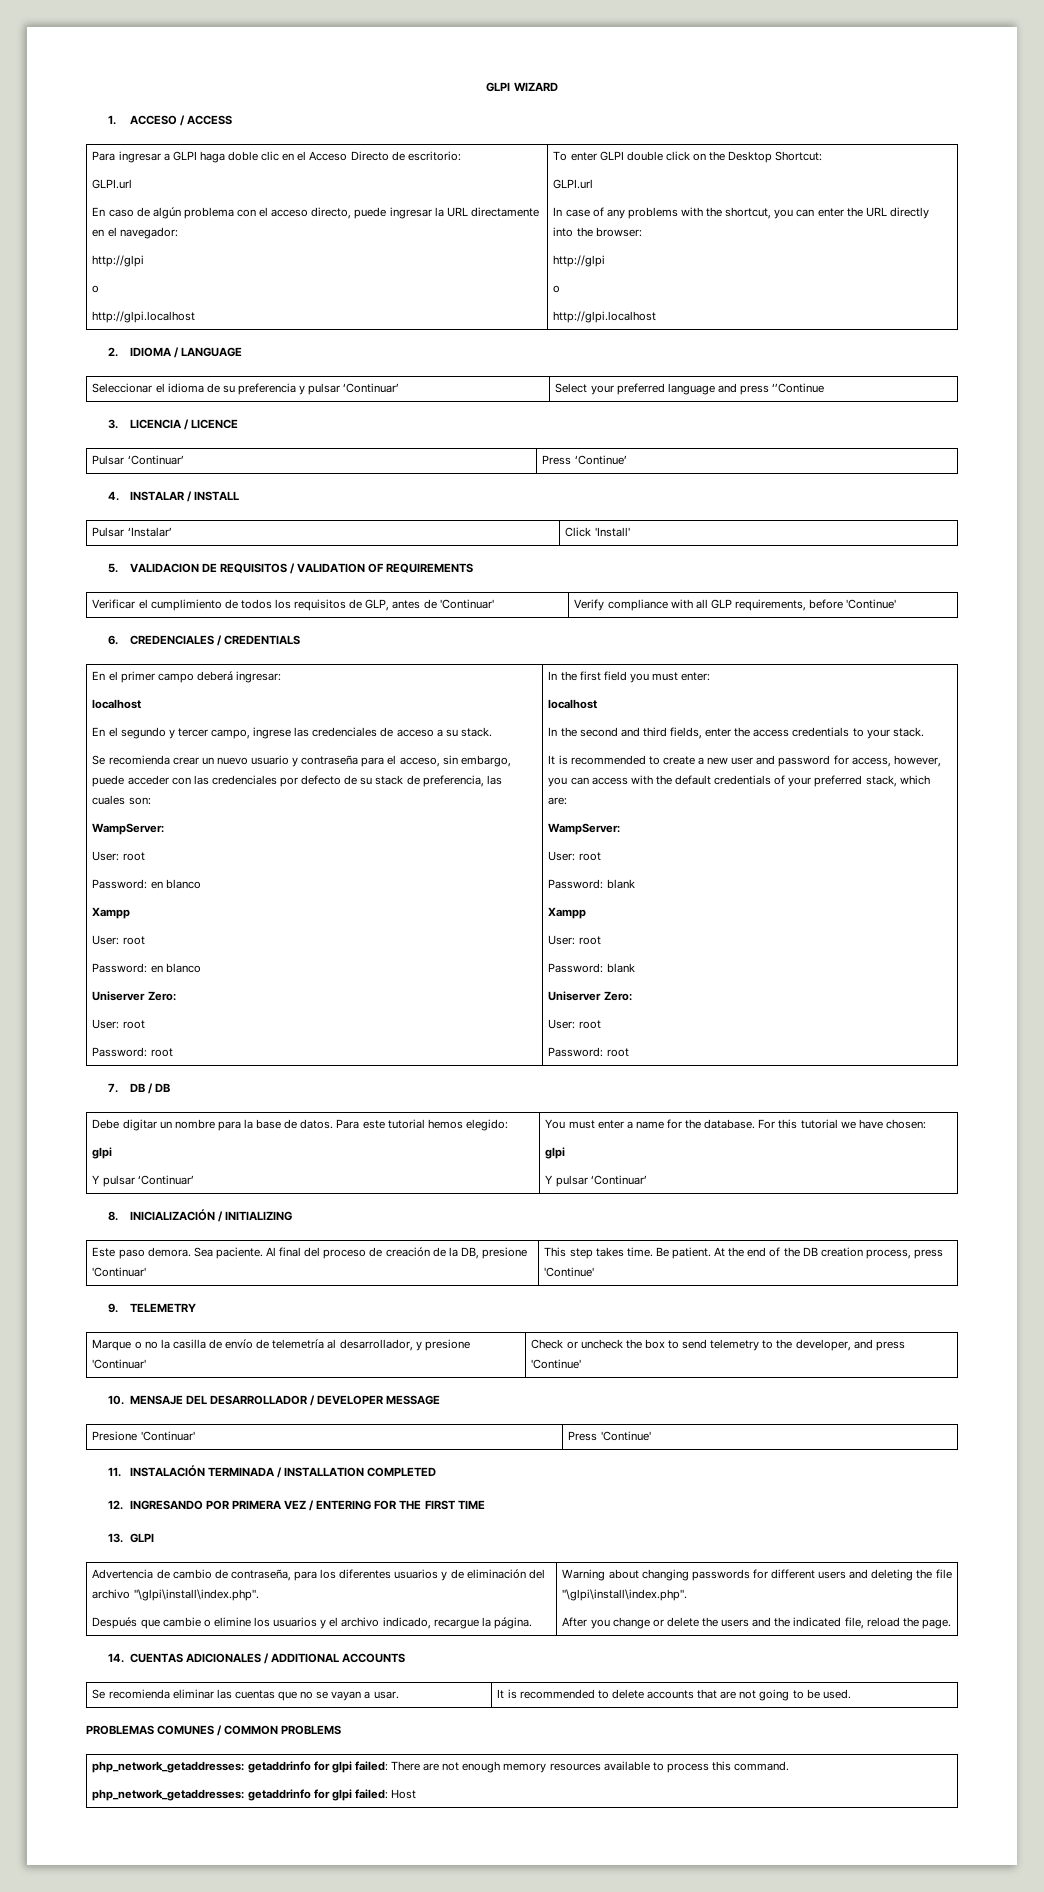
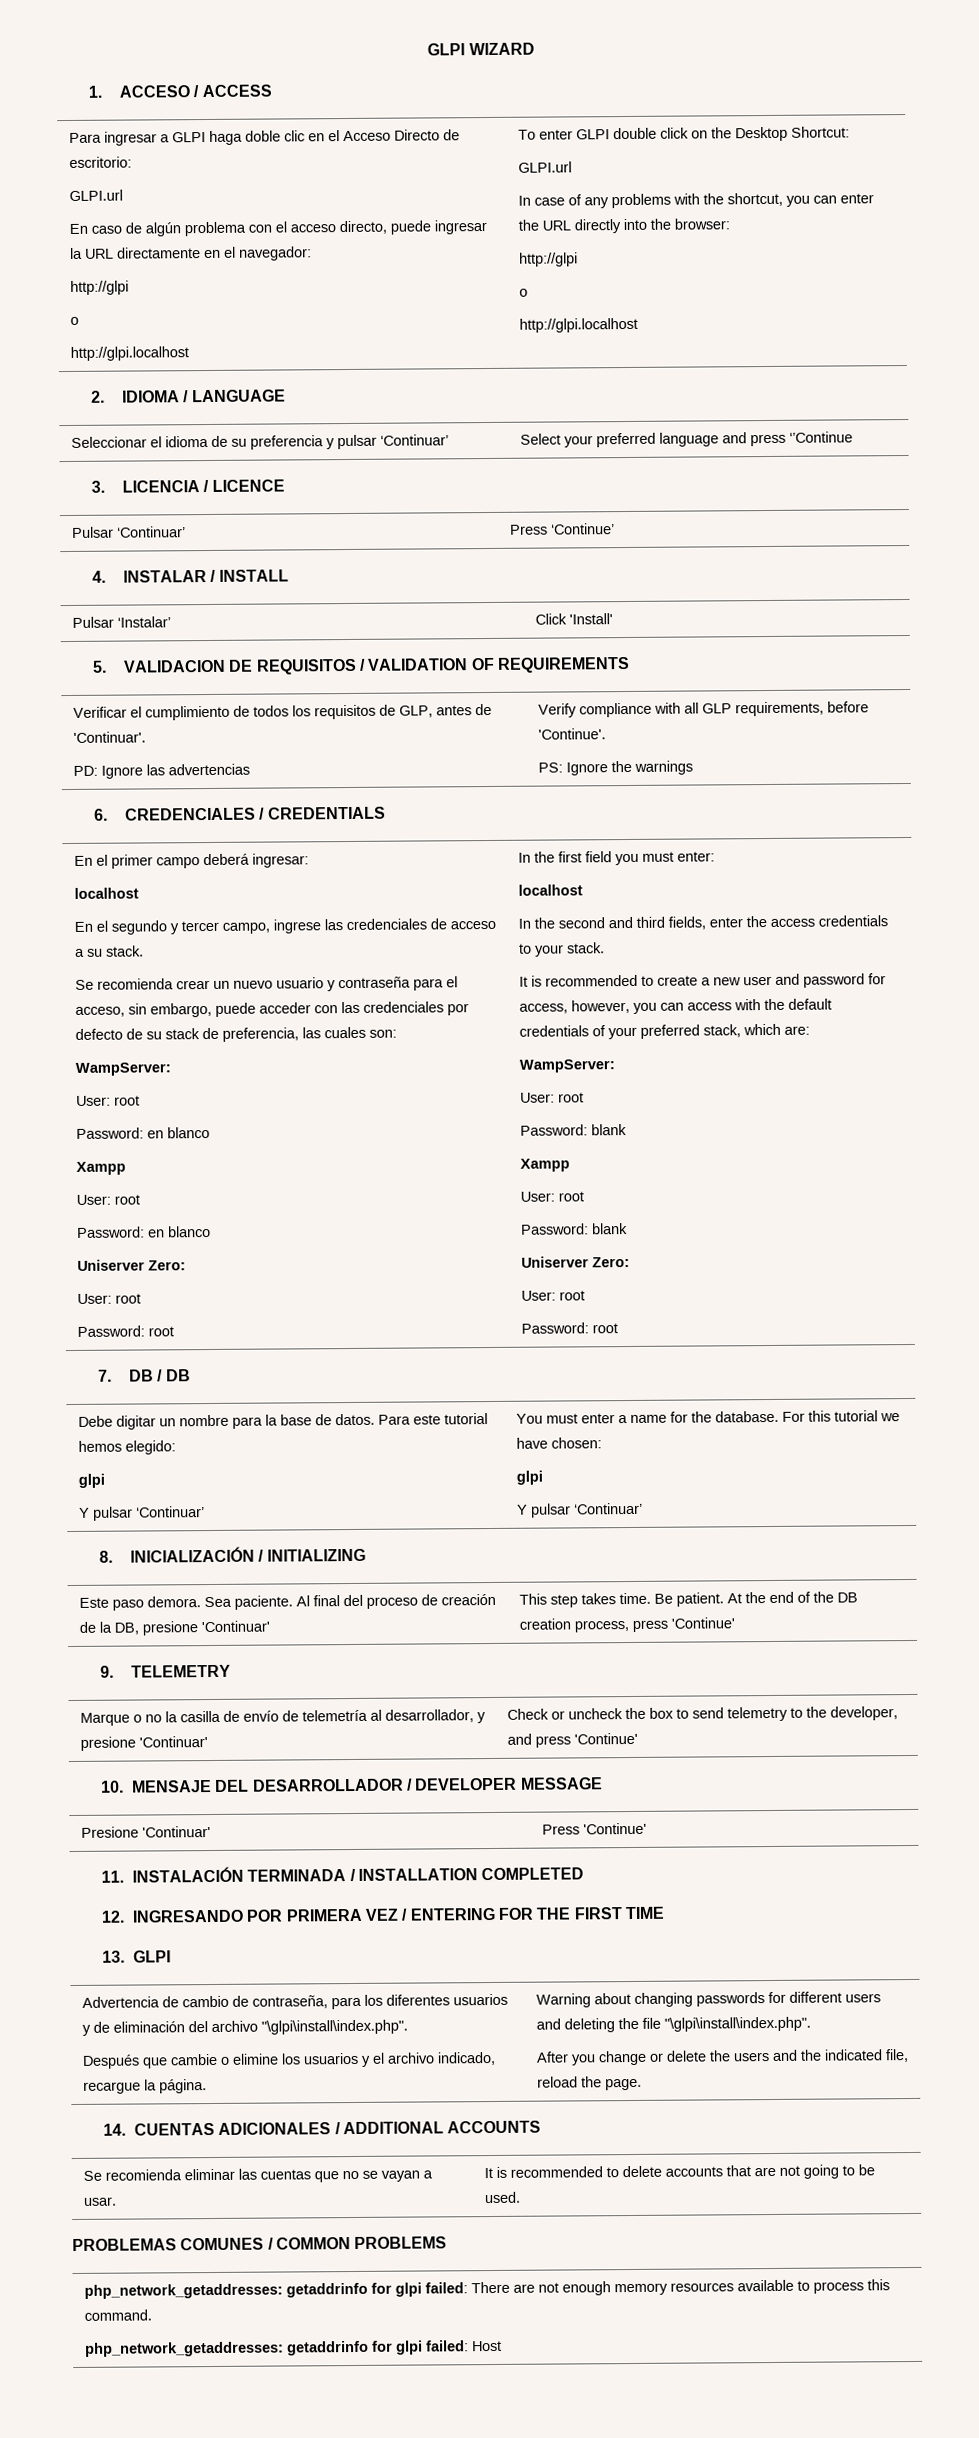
- Verificar el cumplimiento de todos los requisitos de GLP, antes de 'Continuar' | Verify compliance with all GLP requirements, before 'Continue'
+ Verificar el cumplimiento de todos los requisitos de GLP, antes de 'Continuar'.
+ PD: Ignore las advertencias | Verify compliance with all GLP requirements, before 'Continue'.
+ PS: Ignore the warnings

